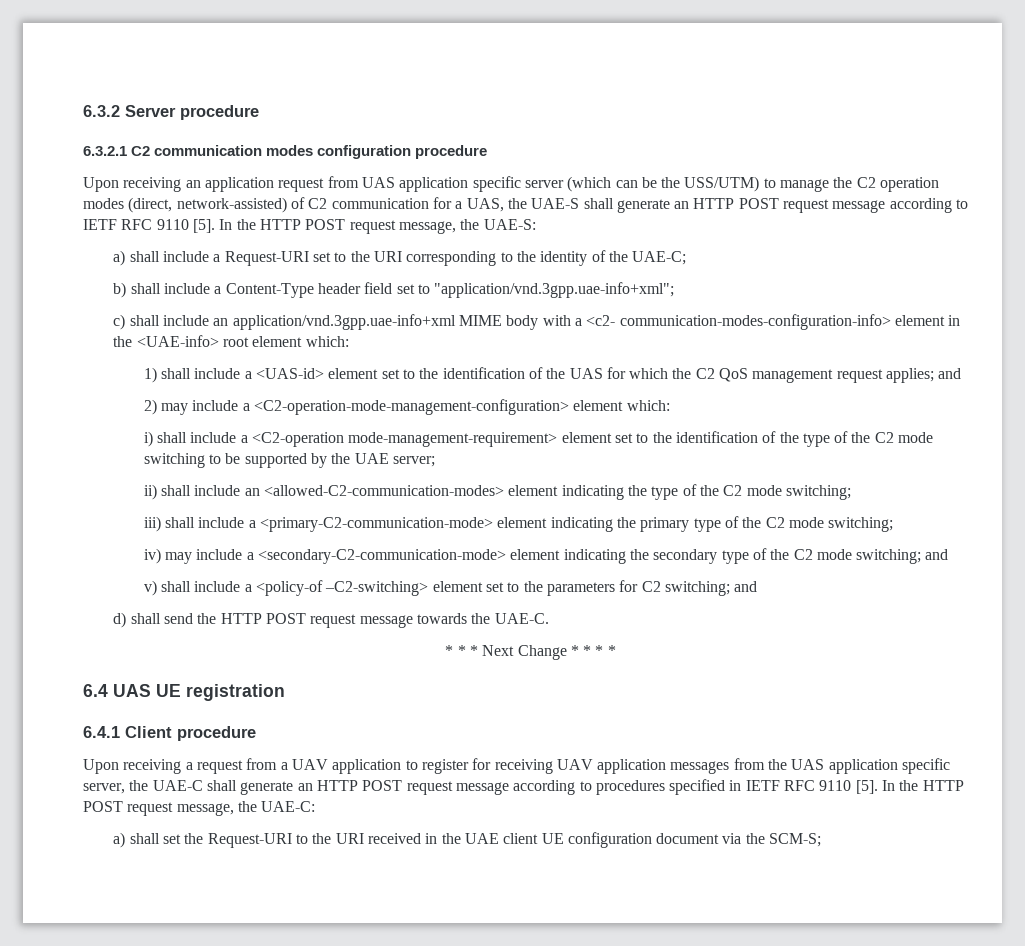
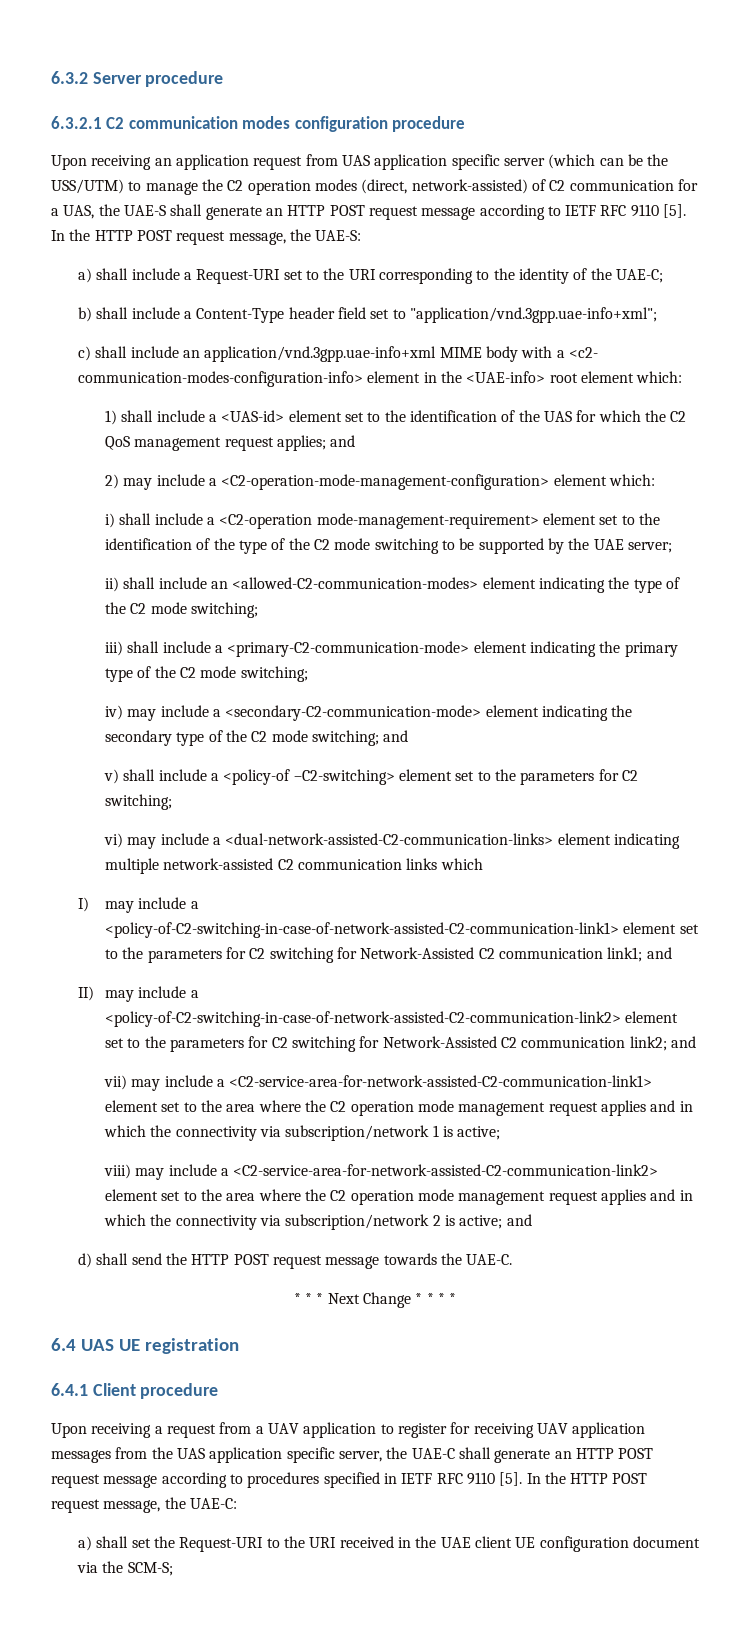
- v) shall include a <policy-of –C2-switching> element set to the parameters for C2 switching; and
+ v) shall include a <policy-of –C2-switching> element set to the parameters for C2 switching;
+ vi) may include a <dual-network-assisted-C2-communication-links> element indicating multiple network-assisted C2 communication links which
+ I) may include a <policy-of-C2-switching-in-case-of-network-assisted-C2-communication-link1> element set to the parameters for C2 switching for Network-Assisted C2 communication link1; and
+ II) may include a <policy-of-C2-switching-in-case-of-network-assisted-C2-communication-link2> element set to the parameters for C2 switching for Network-Assisted C2 communication link2; and
+ vii) may include a <C2-service-area-for-network-assisted-C2-communication-link1> element set to the area where the C2 operation mode management request applies and in which the connectivity via subscription/network 1 is active;
+ viii) may include a <C2-service-area-for-network-assisted-C2-communication-link2> element set to the area where the C2 operation mode management request applies and in which the connectivity via subscription/network 2 is active; and

